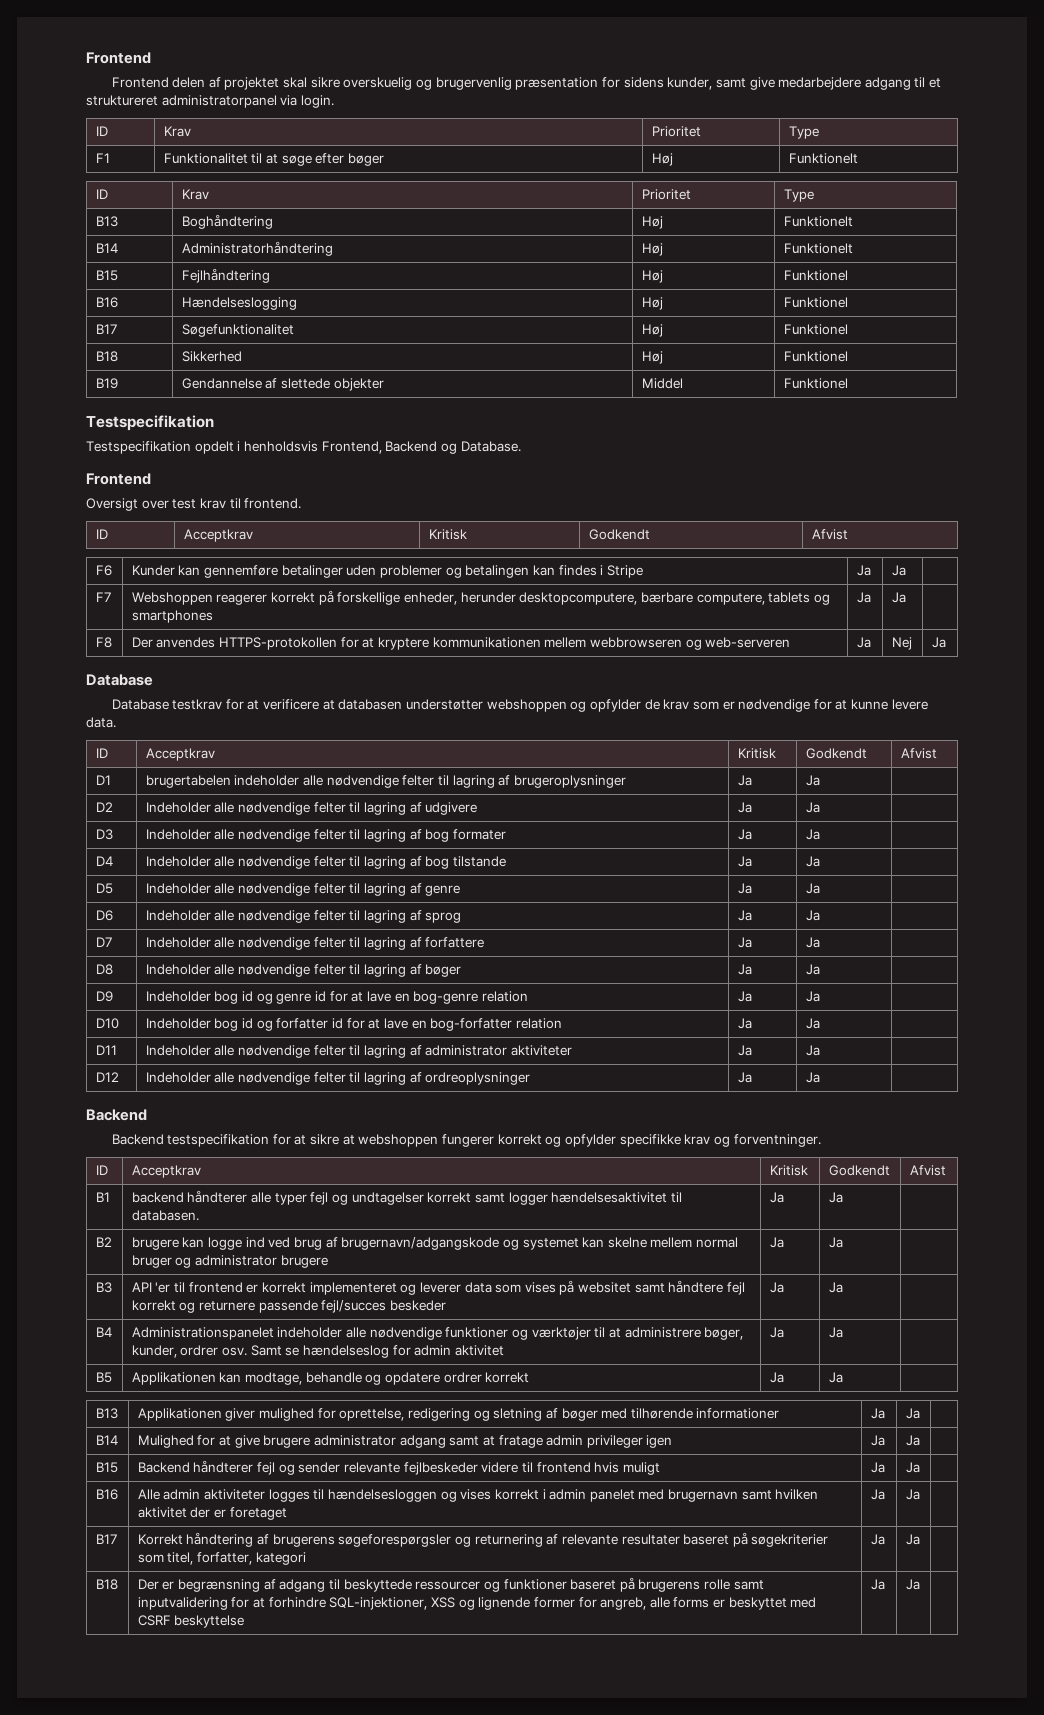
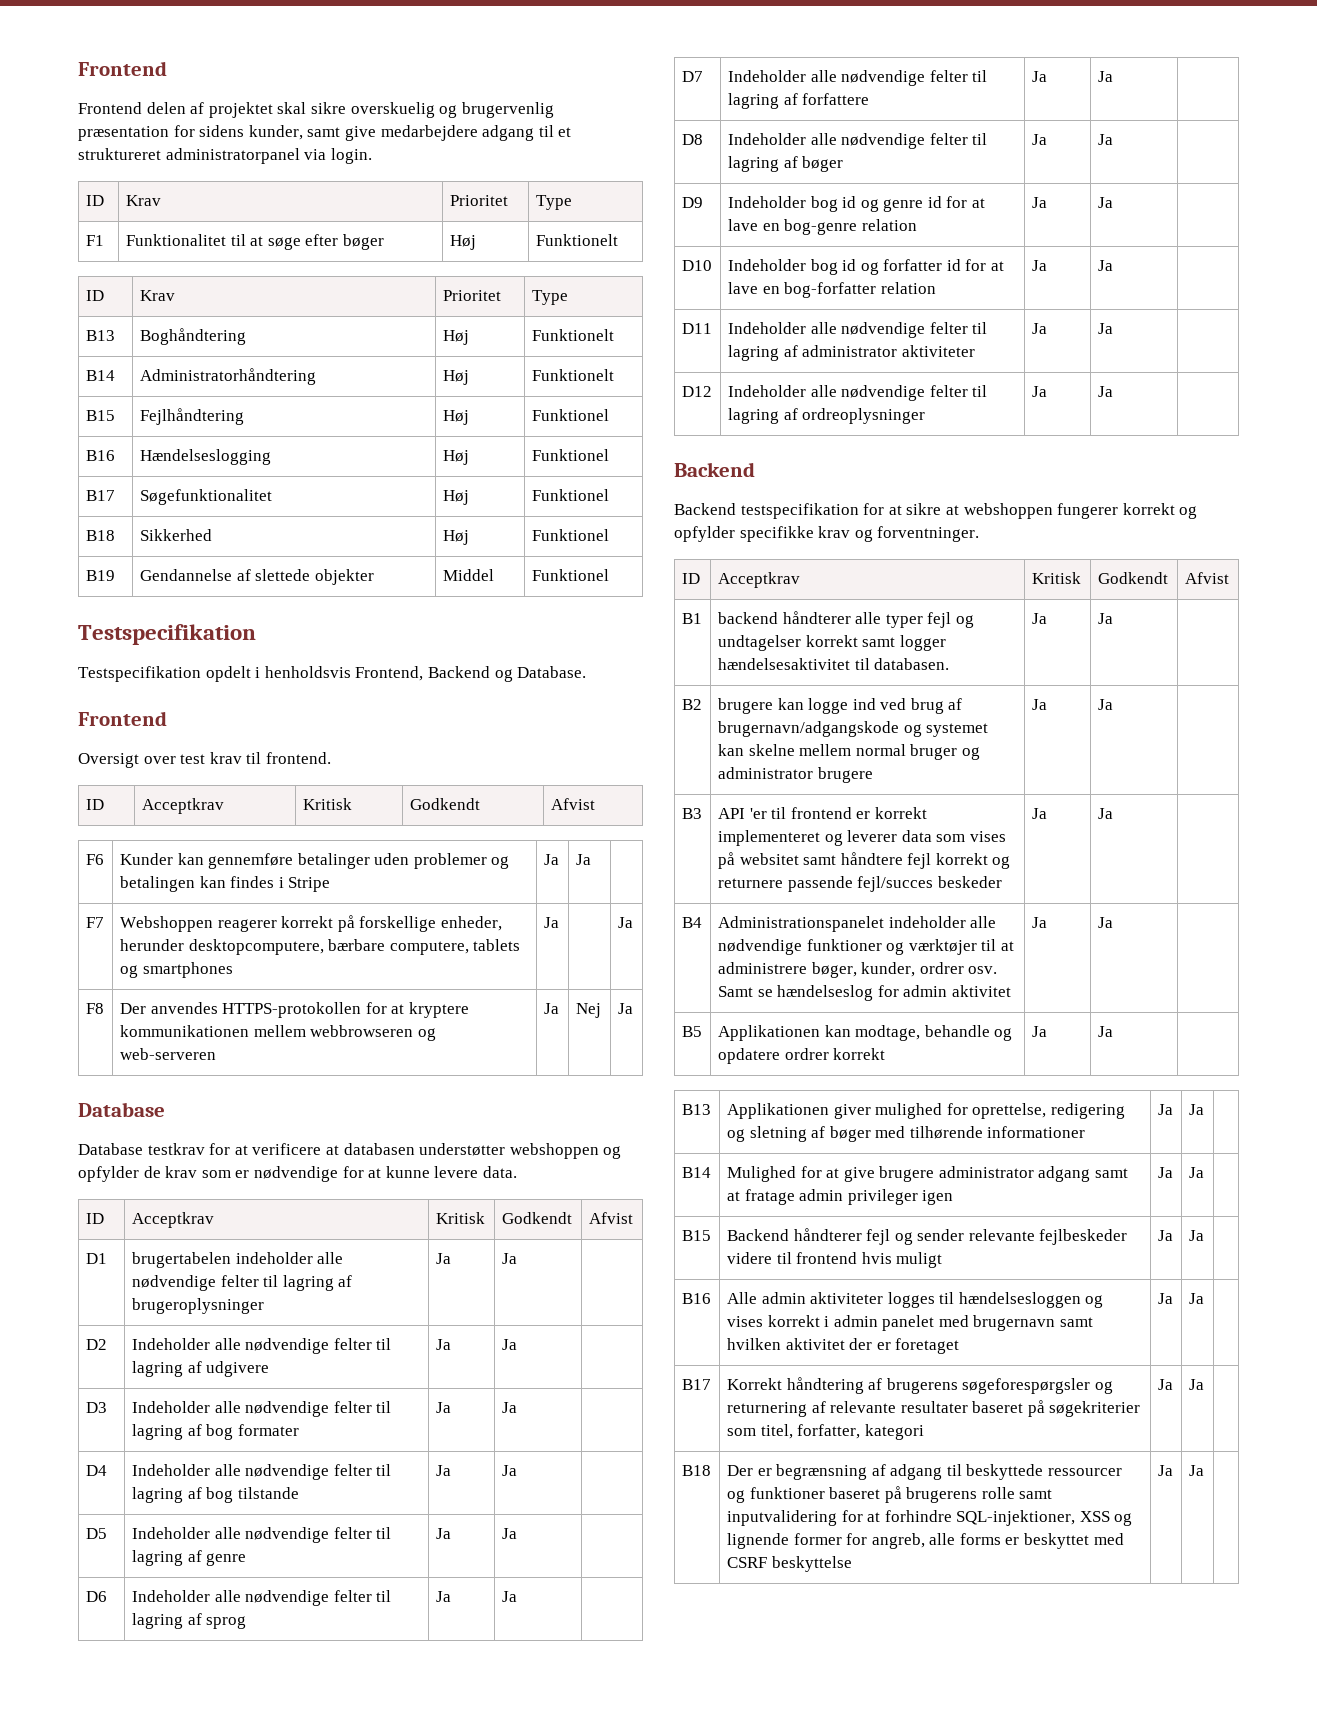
- F7 | Webshoppen reagerer korrekt på forskellige enheder, herunder desktopcomputere, bærbare computere, tablets og smartphones | Ja | Ja |
+ F7 | Webshoppen reagerer korrekt på forskellige enheder, herunder desktopcomputere, bærbare computere, tablets og smartphones | Ja | | Ja

